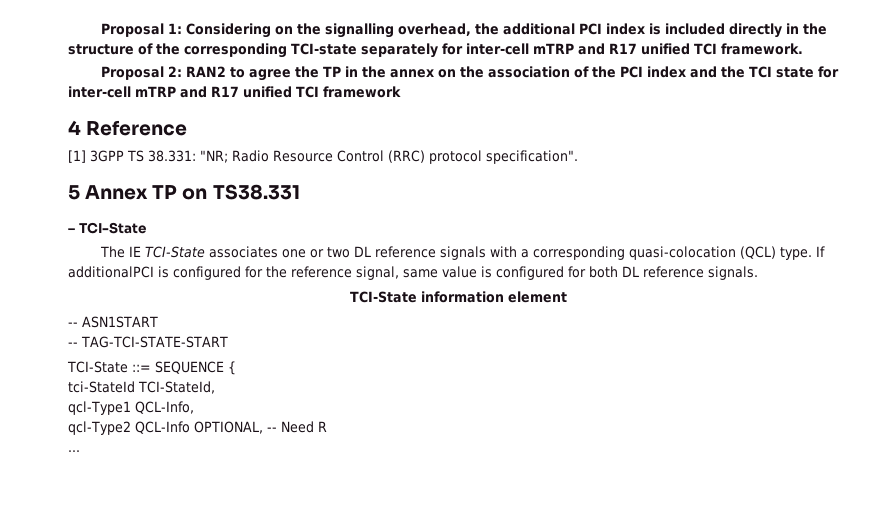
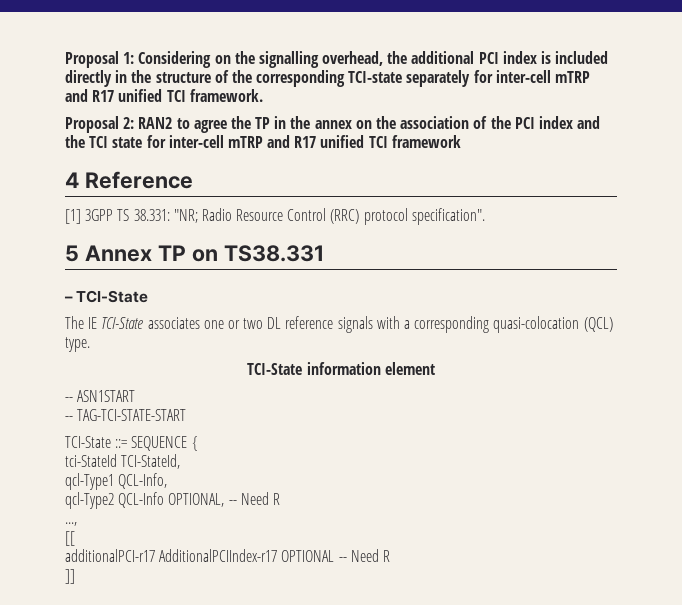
- If additionalPCI is configured for the reference signal, same value is configured for both DL reference signals.
- ...
+ ...,
+ [[
+ additionalPCI-r17 AdditionalPCIIndex-r17 OPTIONAL -- Need R
+ ]]

